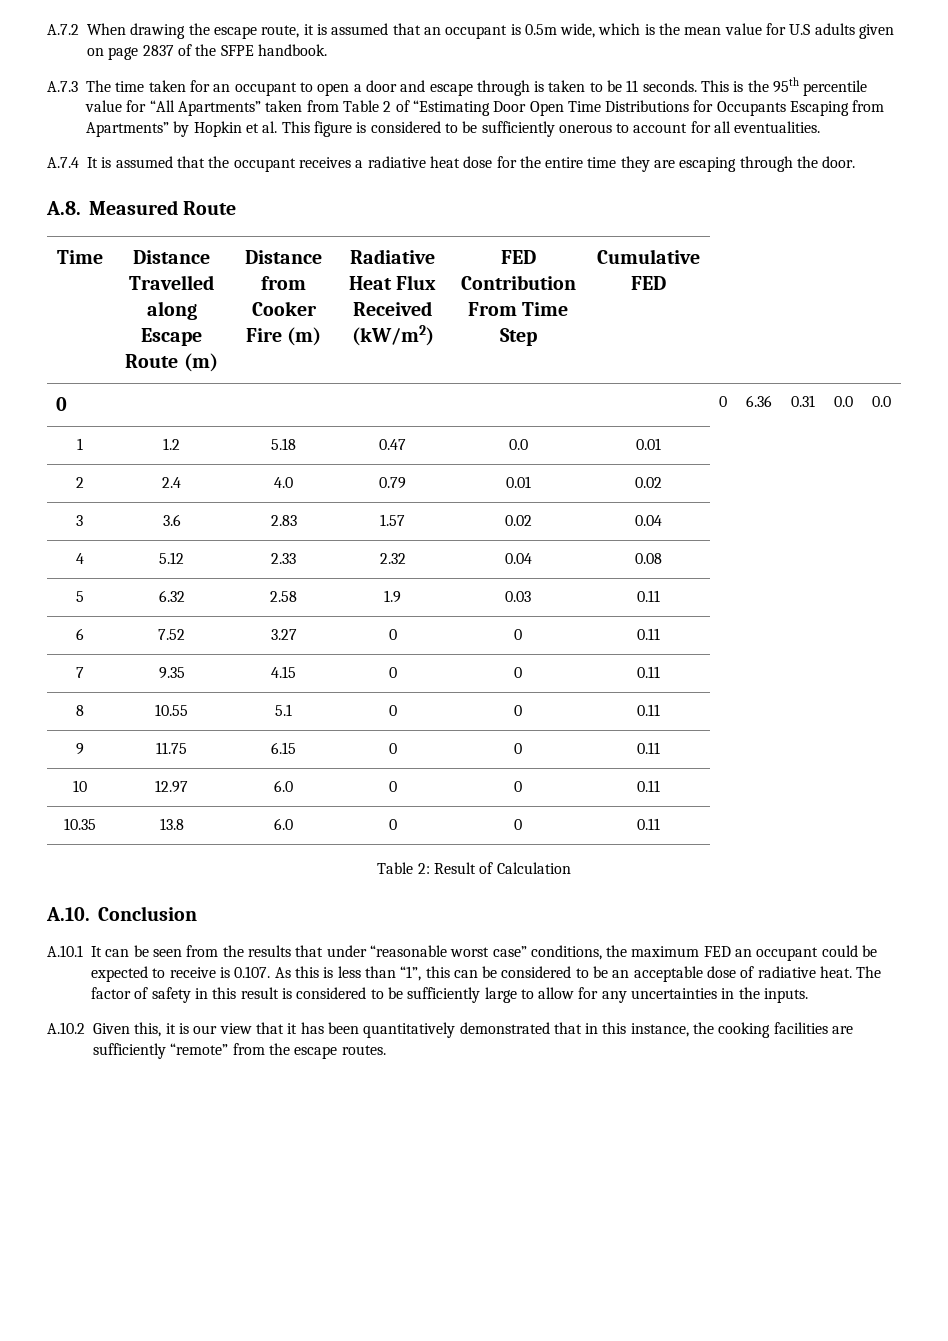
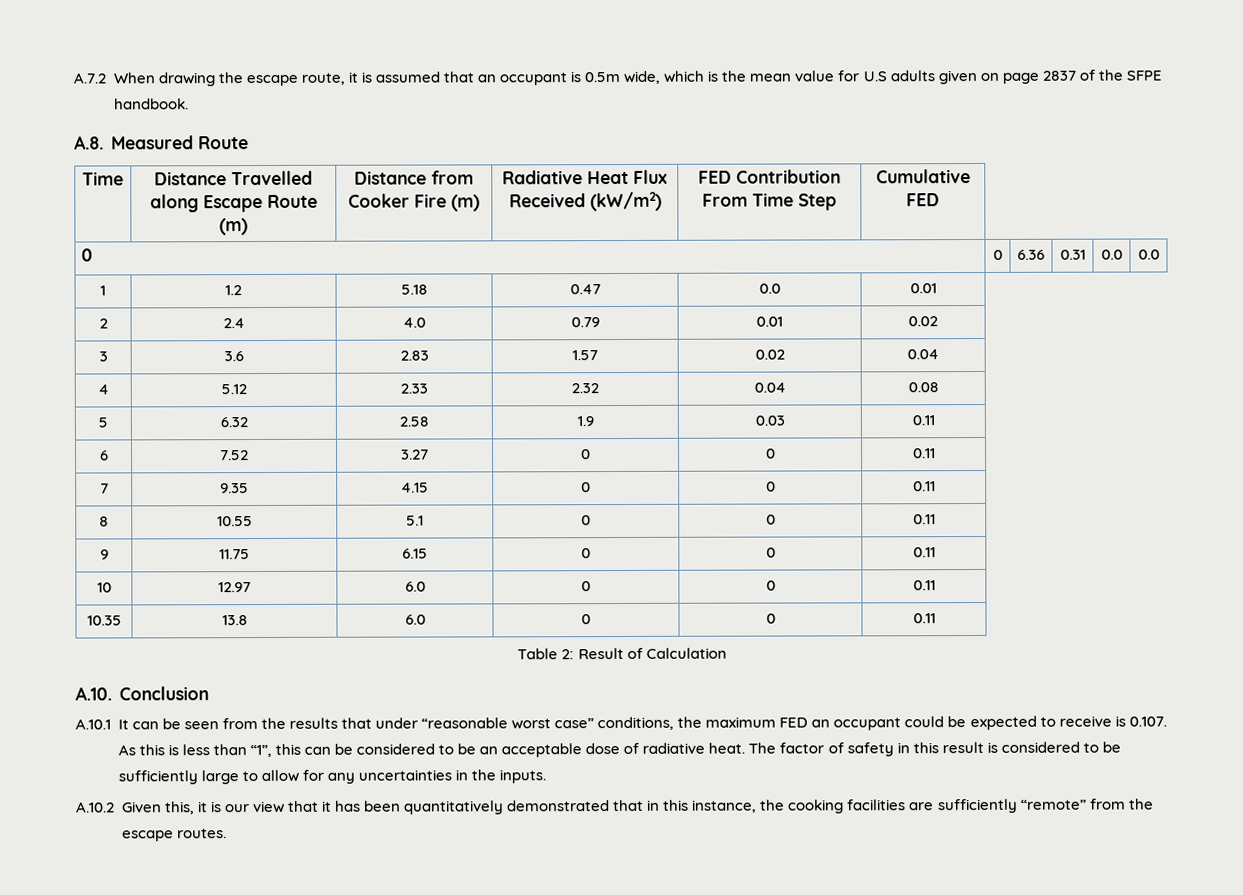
- A.7.3 The time taken for an occupant to open a door and escape through is taken to be 11 seconds. This is the 95th percentile value for “All Apartments” taken from Table 2 of “Estimating Door Open Time Distributions for Occupants Escaping from Apartments” by Hopkin et al. This figure is considered to be sufficiently onerous to account for all eventualities.
- A.7.4 It is assumed that the occupant receives a radiative heat dose for the entire time they are escaping through the door.

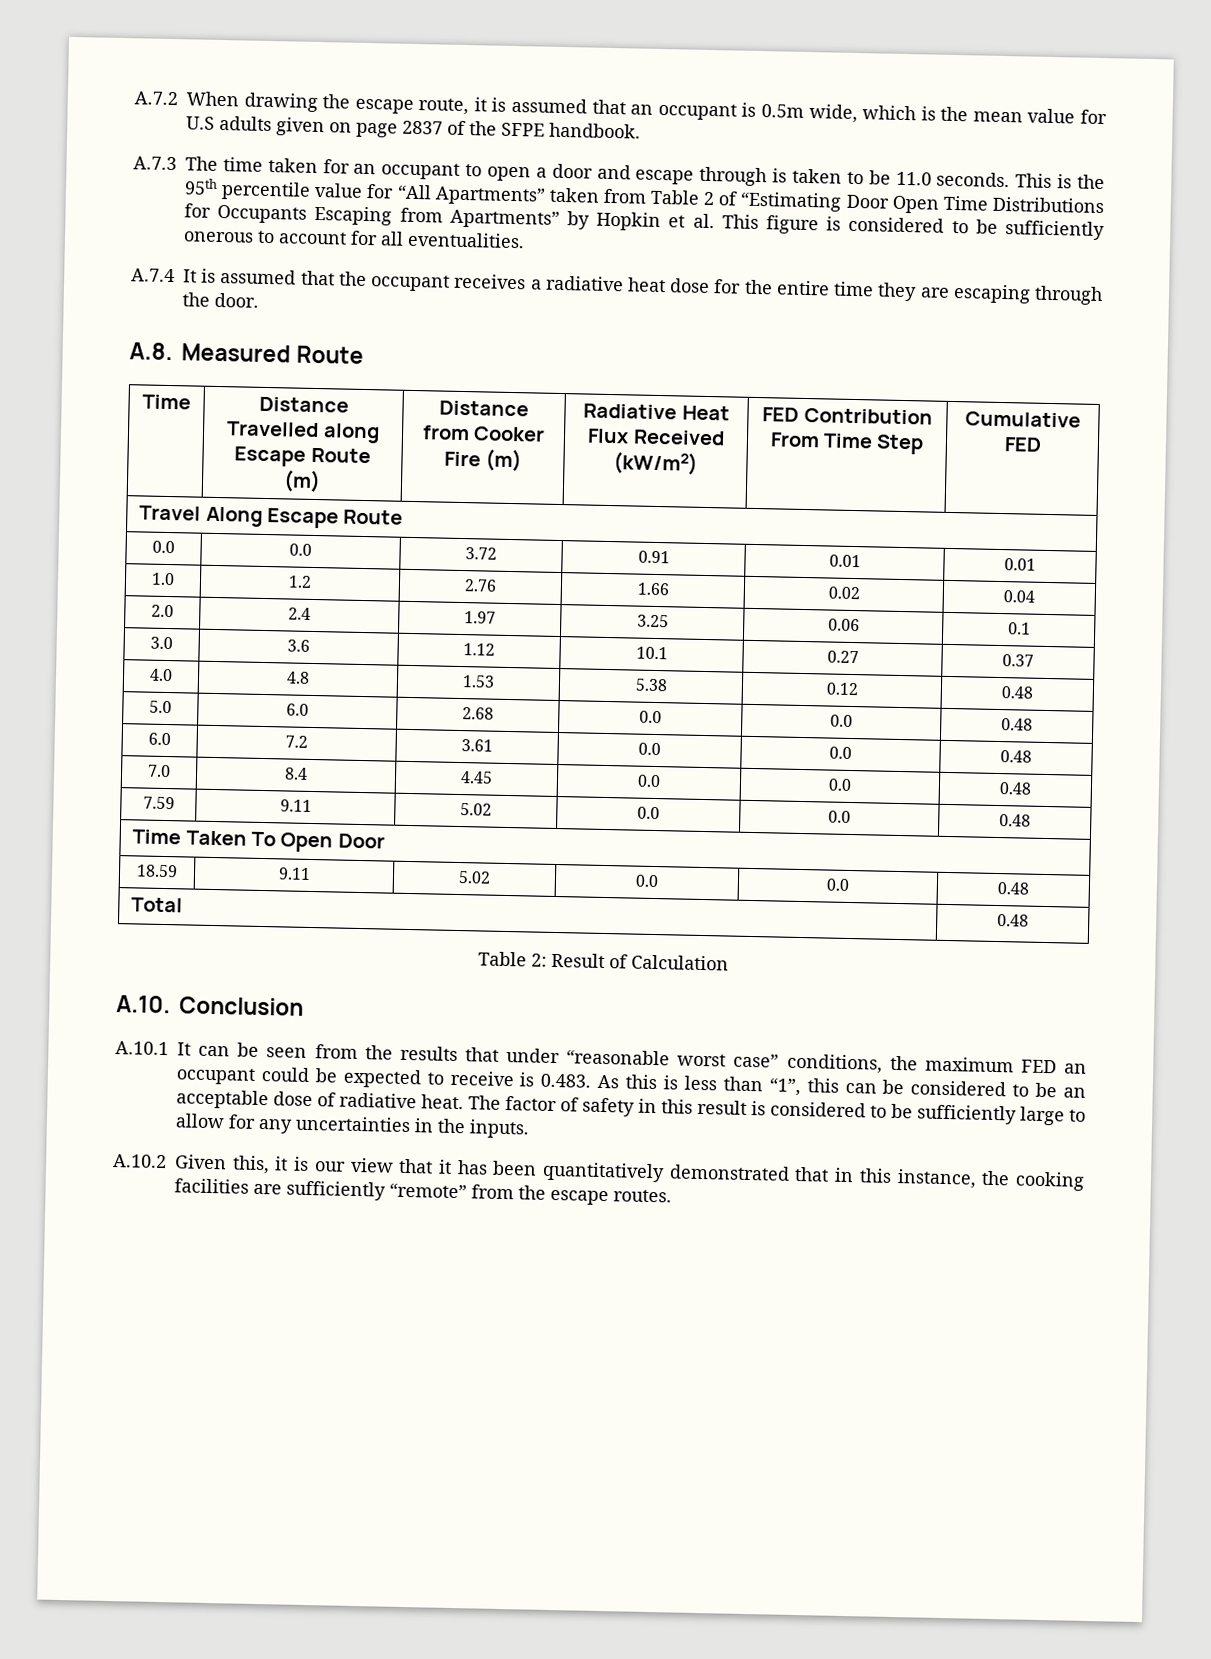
+ A.7.3 The time taken for an occupant to open a door and escape through is taken to be 11.0 seconds. This is the 95th percentile value for “All Apartments” taken from Table 2 of “Estimating Door Open Time Distributions for Occupants Escaping from Apartments” by Hopkin et al. This figure is considered to be sufficiently onerous to account for all eventualities.
+ A.7.4 It is assumed that the occupant receives a radiative heat dose for the entire time they are escaping through the door.
- 0 | 0 | 6.36 | 0.31 | 0.0 | 0.0
- 1 | 1.2 | 5.18 | 0.47 | 0.0 | 0.01
- 2 | 2.4 | 4.0 | 0.79 | 0.01 | 0.02
- 3 | 3.6 | 2.83 | 1.57 | 0.02 | 0.04
- 4 | 5.12 | 2.33 | 2.32 | 0.04 | 0.08
- 5 | 6.32 | 2.58 | 1.9 | 0.03 | 0.11
- 6 | 7.52 | 3.27 | 0 | 0 | 0.11
- 7 | 9.35 | 4.15 | 0 | 0 | 0.11
- 8 | 10.55 | 5.1 | 0 | 0 | 0.11
- 9 | 11.75 | 6.15 | 0 | 0 | 0.11
- 10 | 12.97 | 6.0 | 0 | 0 | 0.11
- 10.35 | 13.8 | 6.0 | 0 | 0 | 0.11
+ Travel Along Escape Route
+ 0.0 | 0.0 | 3.72 | 0.91 | 0.01 | 0.01
+ 1.0 | 1.2 | 2.76 | 1.66 | 0.02 | 0.04
+ 2.0 | 2.4 | 1.97 | 3.25 | 0.06 | 0.1
+ 3.0 | 3.6 | 1.12 | 10.1 | 0.27 | 0.37
+ 4.0 | 4.8 | 1.53 | 5.38 | 0.12 | 0.48
+ 5.0 | 6.0 | 2.68 | 0.0 | 0.0 | 0.48
+ 6.0 | 7.2 | 3.61 | 0.0 | 0.0 | 0.48
+ 7.0 | 8.4 | 4.45 | 0.0 | 0.0 | 0.48
+ 7.59 | 9.11 | 5.02 | 0.0 | 0.0 | 0.48
+ Time Taken To Open Door
+ 18.59 | 9.11 | 5.02 | 0.0 | 0.0 | 0.48
+ Total | 0.48
- A.10.1 It can be seen from the results that under “reasonable worst case” conditions, the maximum FED an occupant could be expected to receive is 0.107. As this is less than “1”, this can be considered to be an acceptable dose of radiative heat.
+ A.10.1 It can be seen from the results that under “reasonable worst case” conditions, the maximum FED an occupant could be expected to receive is 0.483. As this is less than “1”, this can be considered to be an acceptable dose of radiative heat.

